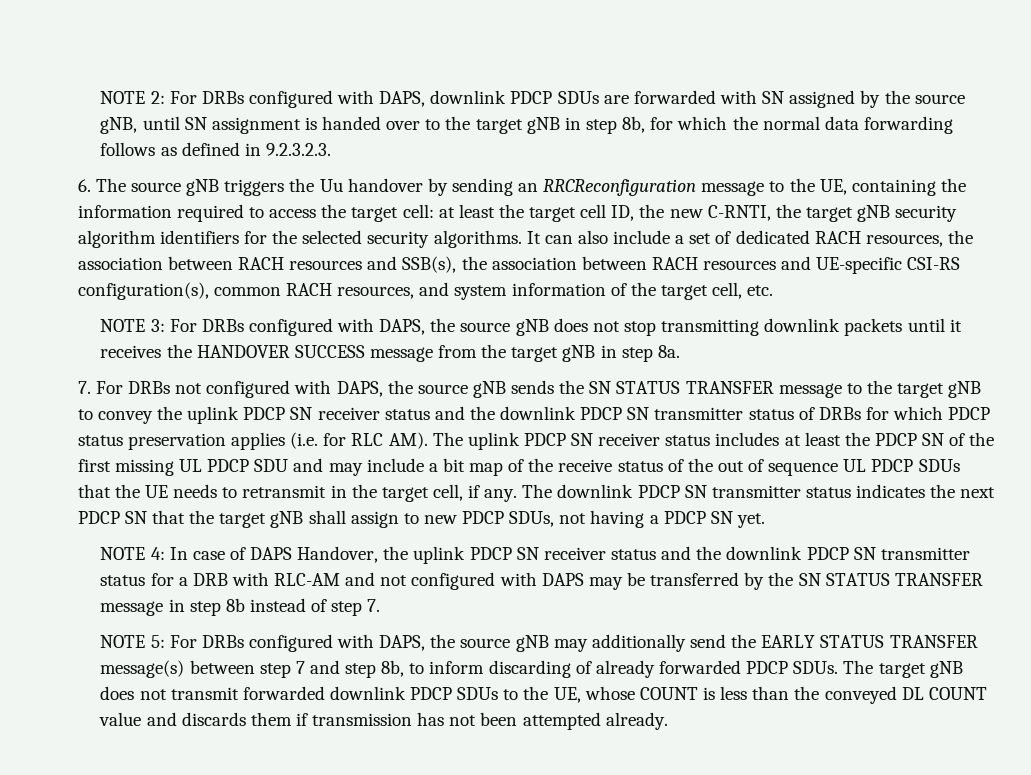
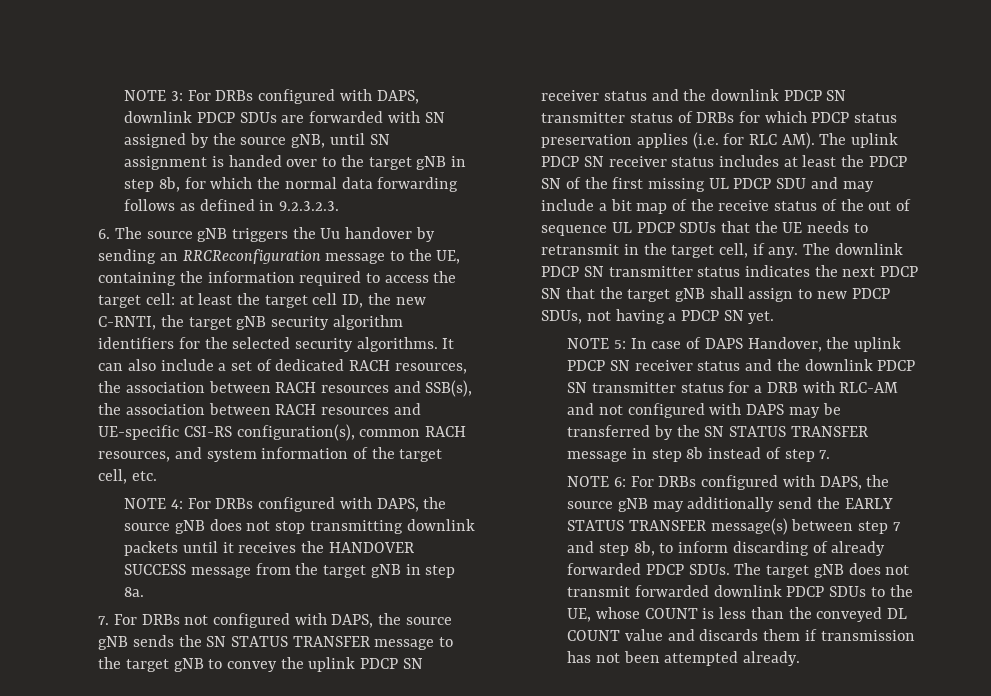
- NOTE 2: For DRBs configured with DAPS, downlink PDCP SDUs are forwarded with SN assigned by the source gNB, until SN assignment is handed over to the target gNB in step 8b, for which the normal data forwarding follows as defined in 9.2.3.2.3.
+ NOTE 3: For DRBs configured with DAPS, downlink PDCP SDUs are forwarded with SN assigned by the source gNB, until SN assignment is handed over to the target gNB in step 8b, for which the normal data forwarding follows as defined in 9.2.3.2.3.
- NOTE 3: For DRBs configured with DAPS, the source gNB does not stop transmitting downlink packets until it receives the HANDOVER SUCCESS message from the target gNB in step 8a.
+ NOTE 4: For DRBs configured with DAPS, the source gNB does not stop transmitting downlink packets until it receives the HANDOVER SUCCESS message from the target gNB in step 8a.
- NOTE 4: In case of DAPS Handover, the uplink PDCP SN receiver status and the downlink PDCP SN transmitter status for a DRB with RLC-AM and not configured with DAPS may be transferred by the SN STATUS TRANSFER message in step 8b instead of step 7.
+ NOTE 5: In case of DAPS Handover, the uplink PDCP SN receiver status and the downlink PDCP SN transmitter status for a DRB with RLC-AM and not configured with DAPS may be transferred by the SN STATUS TRANSFER message in step 8b instead of step 7.
- NOTE 5: For DRBs configured with DAPS, the source gNB may additionally send the EARLY STATUS TRANSFER message(s) between step 7 and step 8b, to inform discarding of already forwarded PDCP SDUs.
+ NOTE 6: For DRBs configured with DAPS, the source gNB may additionally send the EARLY STATUS TRANSFER message(s) between step 7 and step 8b, to inform discarding of already forwarded PDCP SDUs.

